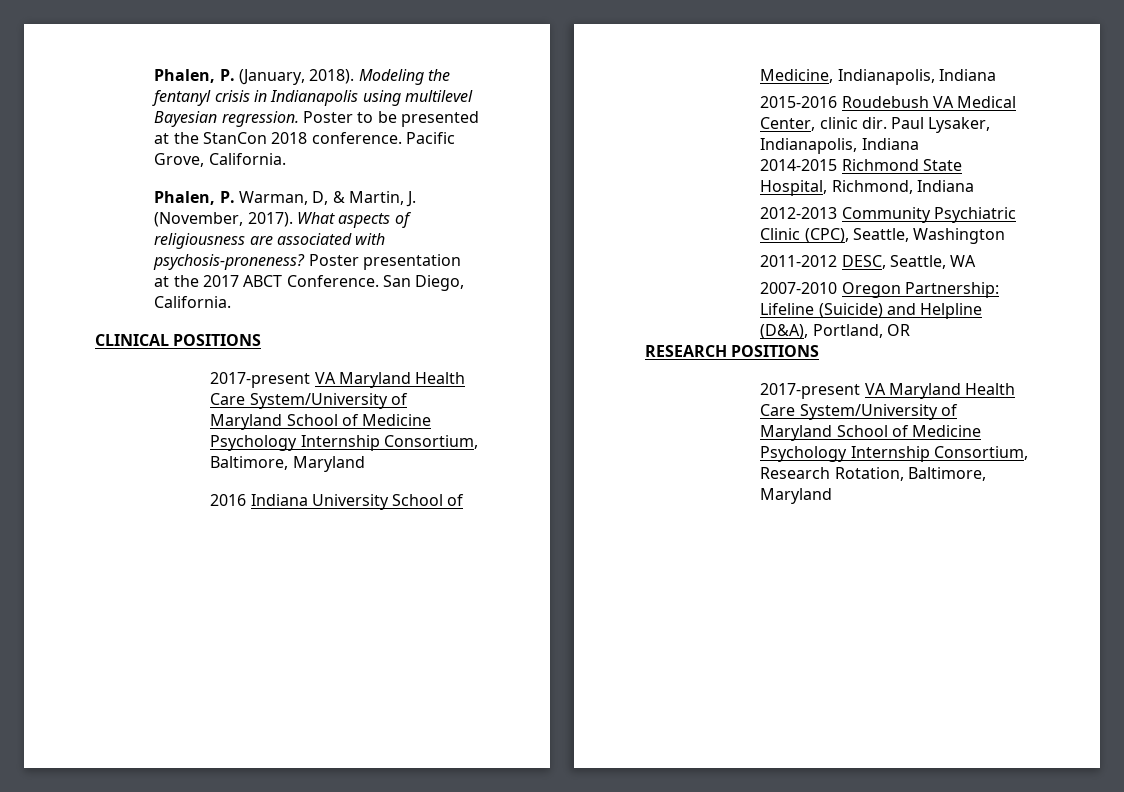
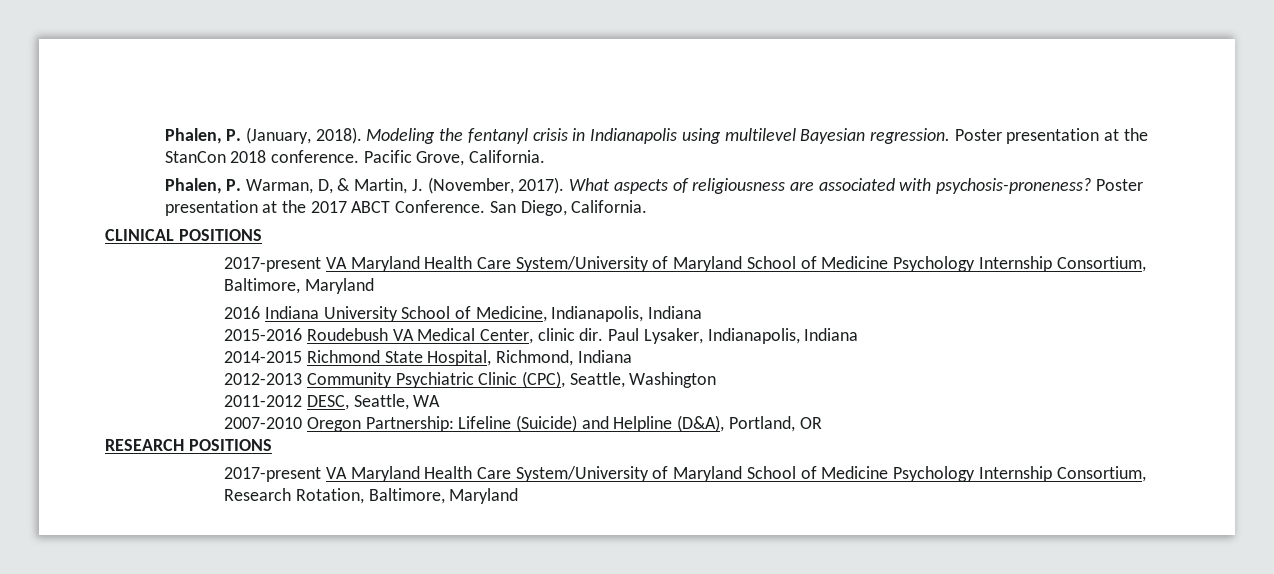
- Poster to be presented at the StanCon 2018 conference.
+ Poster presentation at the StanCon 2018 conference.

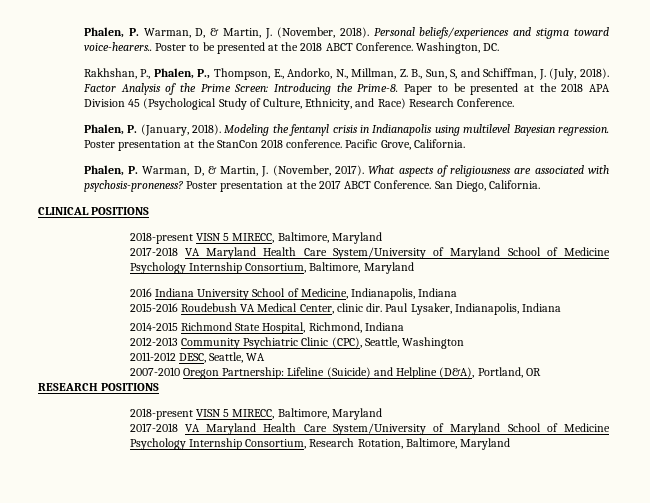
+ Phalen, P. Warman, D, & Martin, J. (November, 2018). Personal beliefs/experiences and stigma toward voice-hearers.. Poster to be presented at the 2018 ABCT Conference. Washington, DC.
+ Rakhshan, P., Phalen, P., Thompson, E., Andorko, N., Millman, Z. B., Sun, S, and Schiffman, J. (July, 2018). Factor Analysis of the Prime Screen: Introducing the Prime-8. Paper to be presented at the 2018 APA Division 45 (Psychological Study of Culture, Ethnicity, and Race) Research Conference.
  CLINICAL POSITIONS
- 2017-present VA Maryland Health Care System/University of Maryland School of Medicine Psychology Internship Consortium, Baltimore, Maryland
+ 2018-present VISN 5 MIRECC, Baltimore, Maryland
+ 2017-2018 VA Maryland Health Care System/University of Maryland School of Medicine Psychology Internship Consortium, Baltimore, Maryland
  RESEARCH POSITIONS
- 2017-present VA Maryland Health Care System/University of Maryland School of Medicine Psychology Internship Consortium, Research Rotation, Baltimore, Maryland
+ 2018-present VISN 5 MIRECC, Baltimore, Maryland
+ 2017-2018 VA Maryland Health Care System/University of Maryland School of Medicine Psychology Internship Consortium, Research Rotation, Baltimore, Maryland

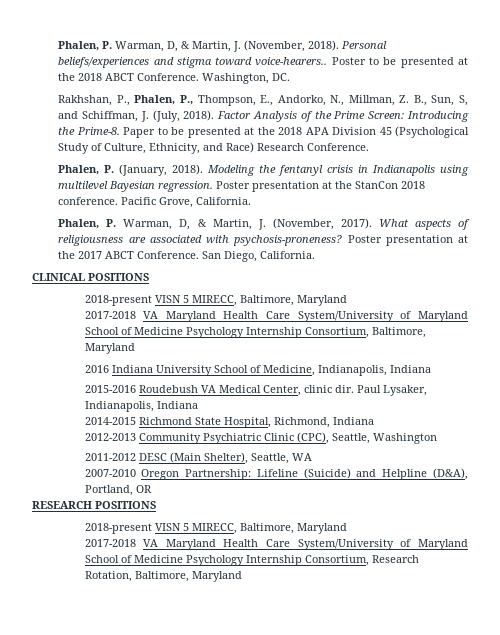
- 2011-2012 DESC, Seattle, WA
+ 2011-2012 DESC (Main Shelter), Seattle, WA

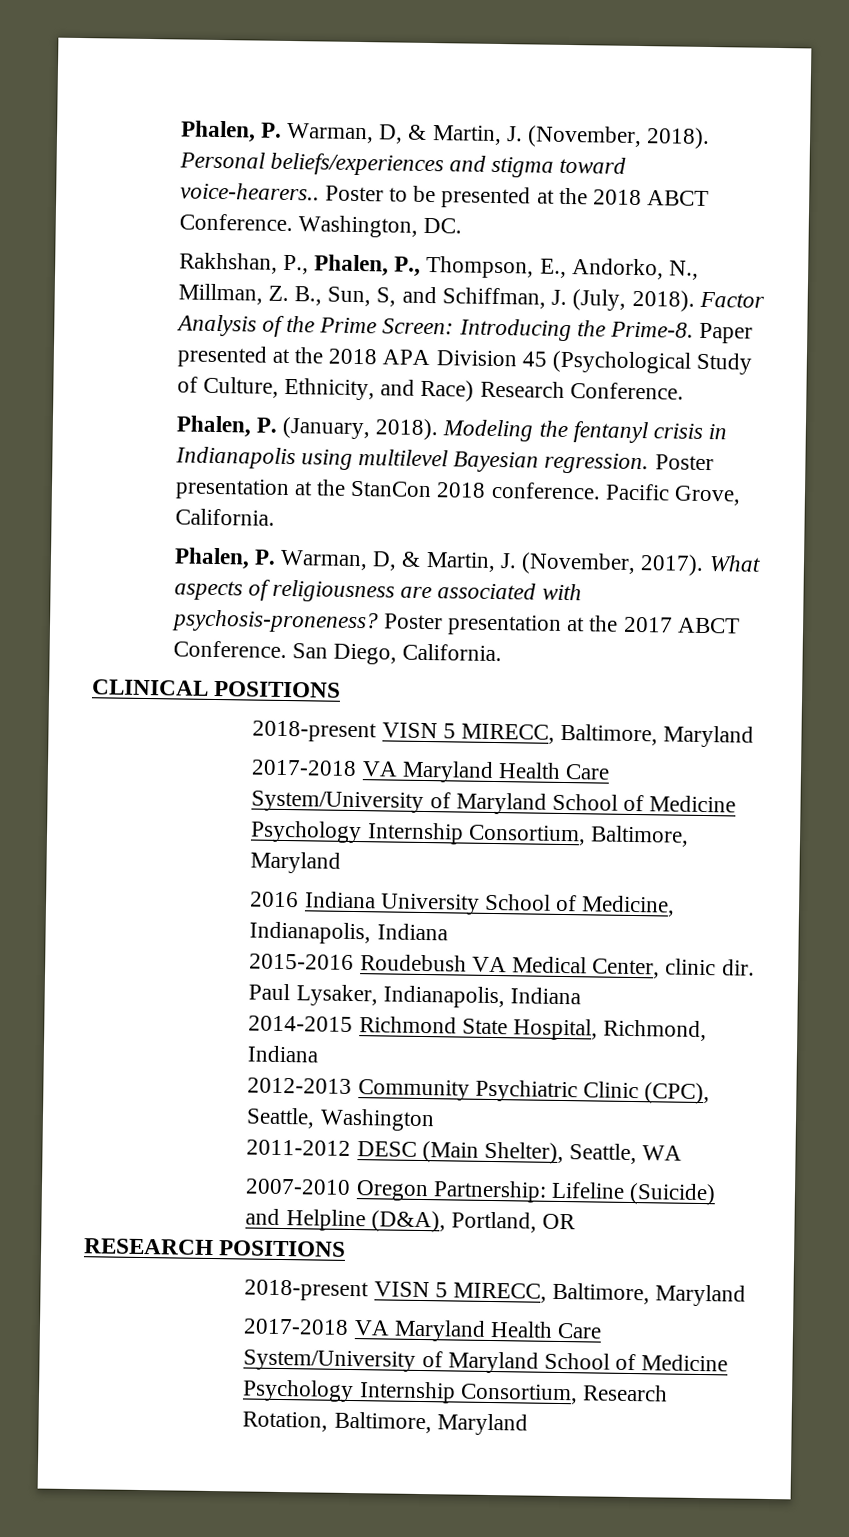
- Paper to be presented at the 2018 APA Division 45 (Psychological Study of Culture, Ethnicity, and Race) Research Conference.
+ Paper presented at the 2018 APA Division 45 (Psychological Study of Culture, Ethnicity, and Race) Research Conference.

